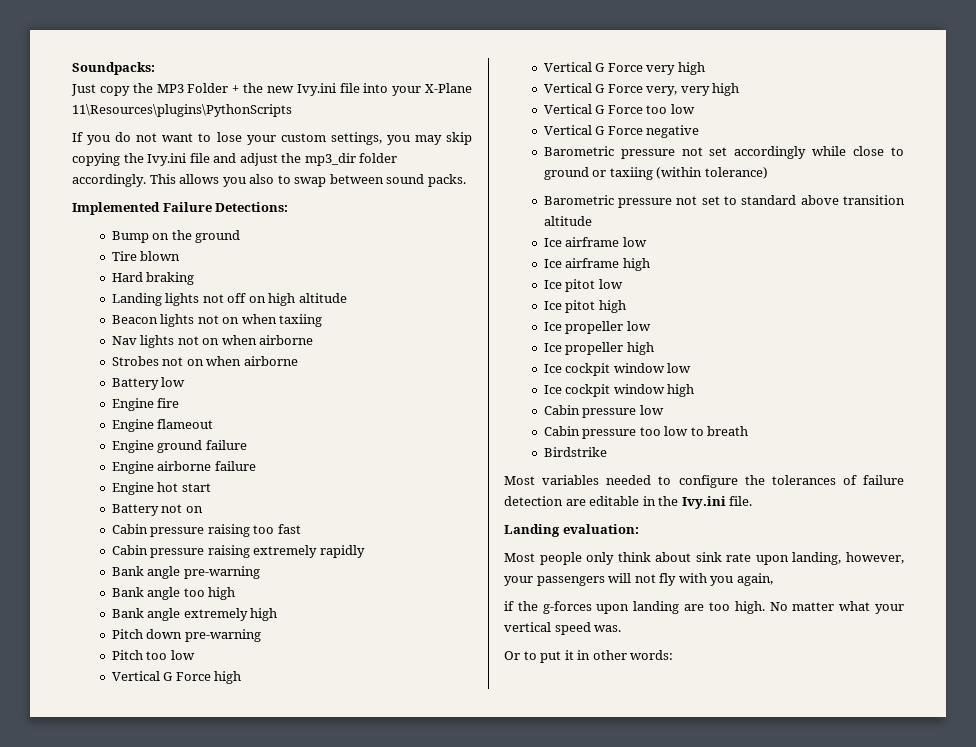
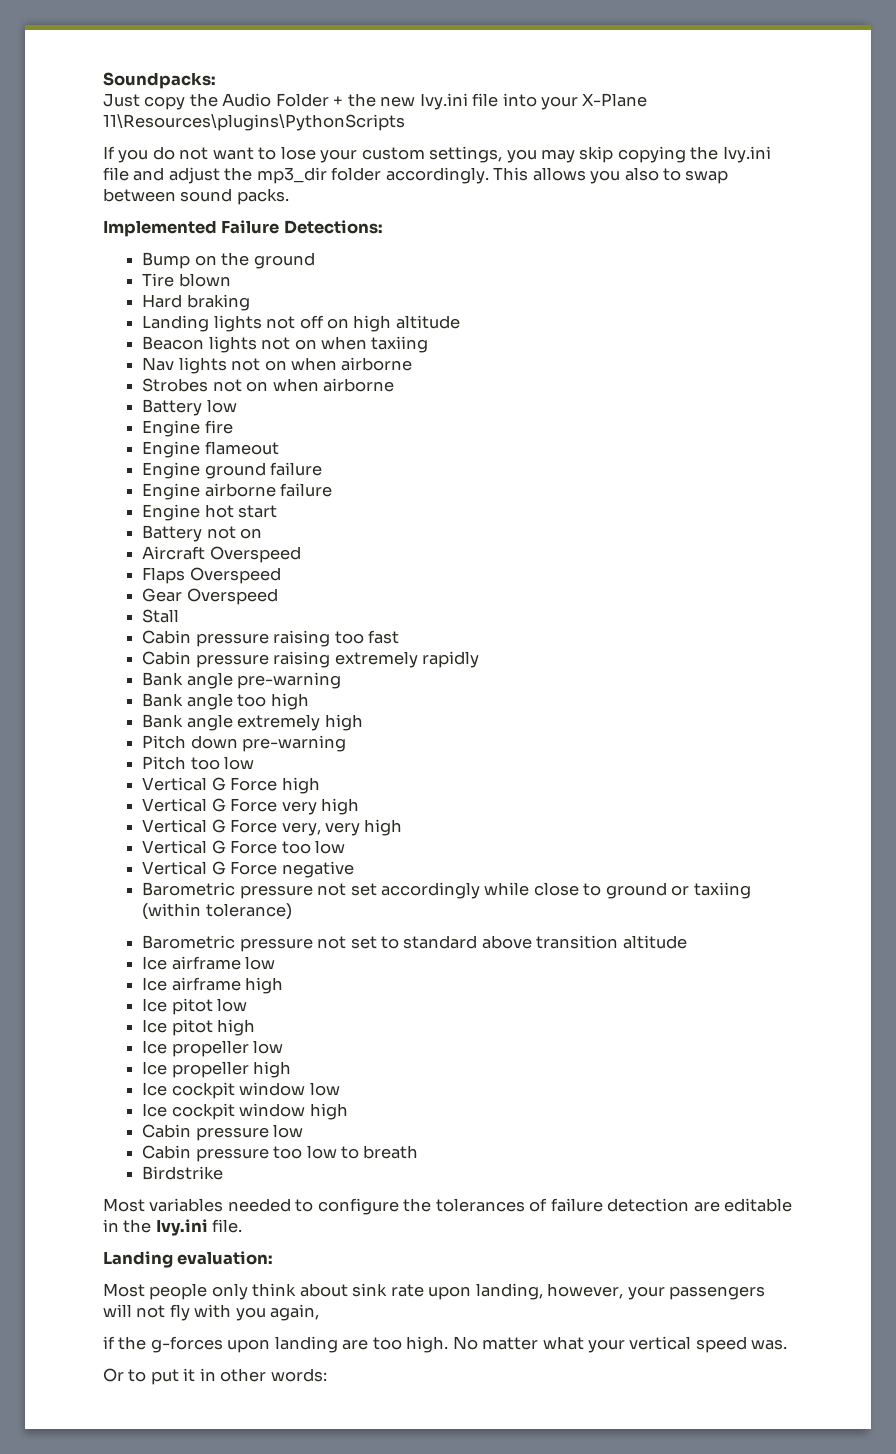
- Just copy the MP3 Folder + the new Ivy.ini file into your X-Plane 11\Resources\plugins\PythonScripts
+ Just copy the Audio Folder + the new Ivy.ini file into your X-Plane 11\Resources\plugins\PythonScripts
+ Aircraft Overspeed
+ Flaps Overspeed
+ Gear Overspeed
+ Stall

